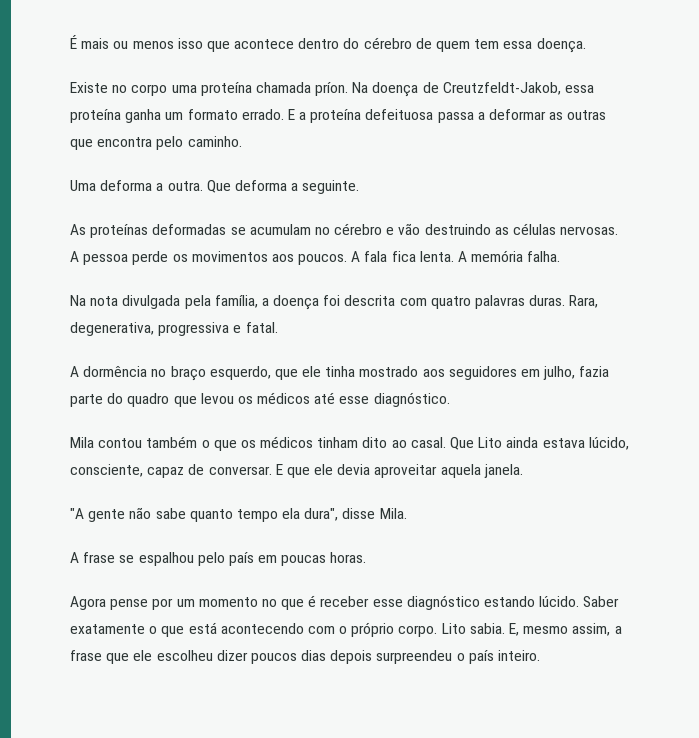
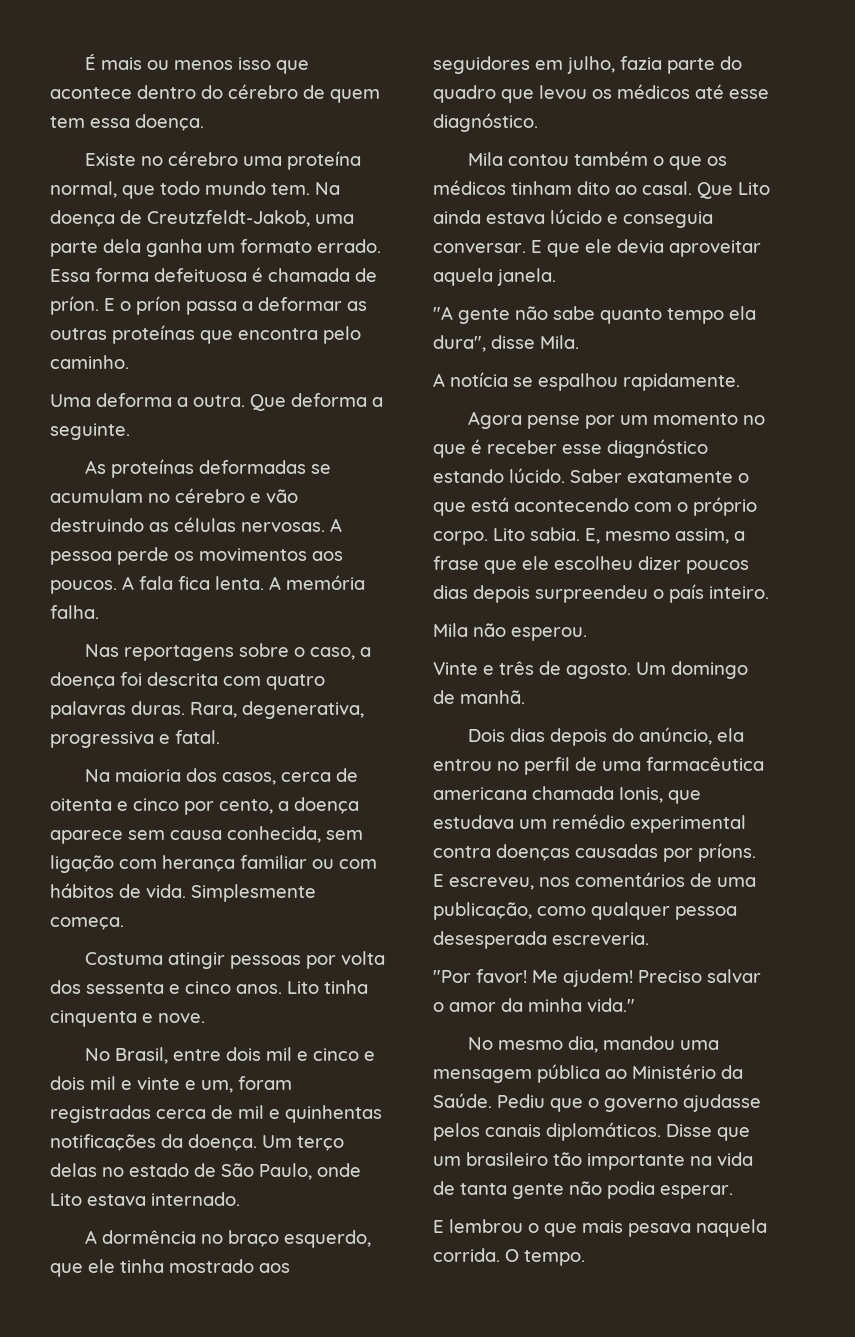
- Existe no corpo uma proteína chamada príon.
+ Existe no cérebro uma proteína normal, que todo mundo tem.
- Na doença de Creutzfeldt-Jakob, essa proteína ganha um formato errado.
+ Na doença de Creutzfeldt-Jakob, uma parte dela ganha um formato errado.
- E a proteína defeituosa passa a deformar as outras que encontra pelo caminho.
+ Essa forma defeituosa é chamada de príon. E o príon passa a deformar as outras proteínas que encontra pelo caminho.
- Na nota divulgada pela família, a doença foi descrita com quatro palavras duras.
+ Nas reportagens sobre o caso, a doença foi descrita com quatro palavras duras.
+ Na maioria dos casos, cerca de oitenta e cinco por cento, a doença aparece sem causa conhecida, sem ligação com herança familiar ou com hábitos de vida. Simplesmente começa.
+ Costuma atingir pessoas por volta dos sessenta e cinco anos. Lito tinha cinquenta e nove.
+ No Brasil, entre dois mil e cinco e dois mil e vinte e um, foram registradas cerca de mil e quinhentas notificações da doença. Um terço delas no estado de São Paulo, onde Lito estava internado.
- Que Lito ainda estava lúcido, consciente, capaz de conversar.
+ Que Lito ainda estava lúcido e conseguia conversar.
- A frase se espalhou pelo país em poucas horas.
+ A notícia se espalhou rapidamente.
+ Mila não esperou.
+ Vinte e três de agosto. Um domingo de manhã.
+ Dois dias depois do anúncio, ela entrou no perfil de uma farmacêutica americana chamada Ionis, que estudava um remédio experimental contra doenças causadas por príons. E escreveu, nos comentários de uma publicação, como qualquer pessoa desesperada escreveria.
+ "Por favor! Me ajudem! Preciso salvar o amor da minha vida."
+ No mesmo dia, mandou uma mensagem pública ao Ministério da Saúde. Pediu que o governo ajudasse pelos canais diplomáticos. Disse que um brasileiro tão importante na vida de tanta gente não podia esperar.
+ E lembrou o que mais pesava naquela corrida. O tempo.

